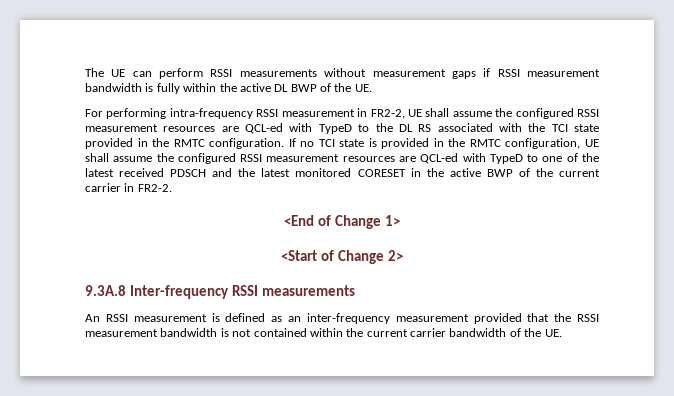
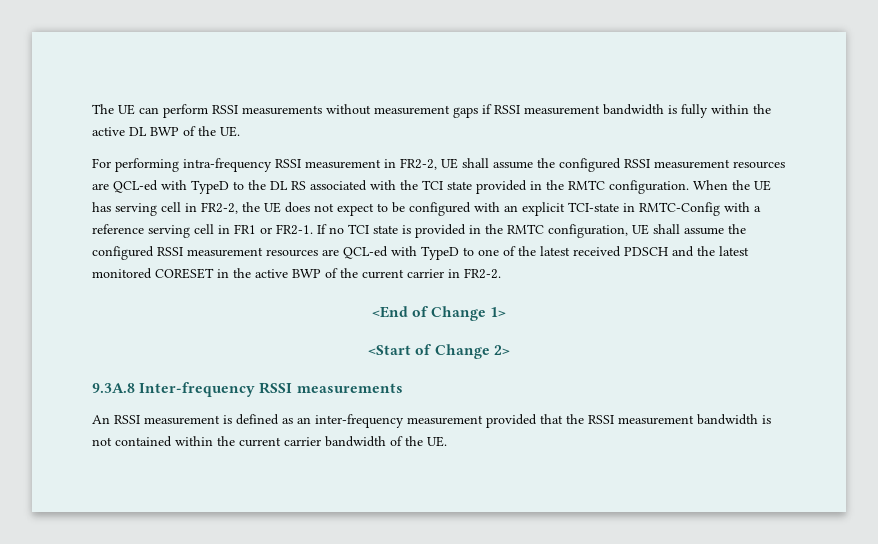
+ When the UE has serving cell in FR2-2, the UE does not expect to be configured with an explicit TCI-state in RMTC-Config with a reference serving cell in FR1 or FR2-1.

